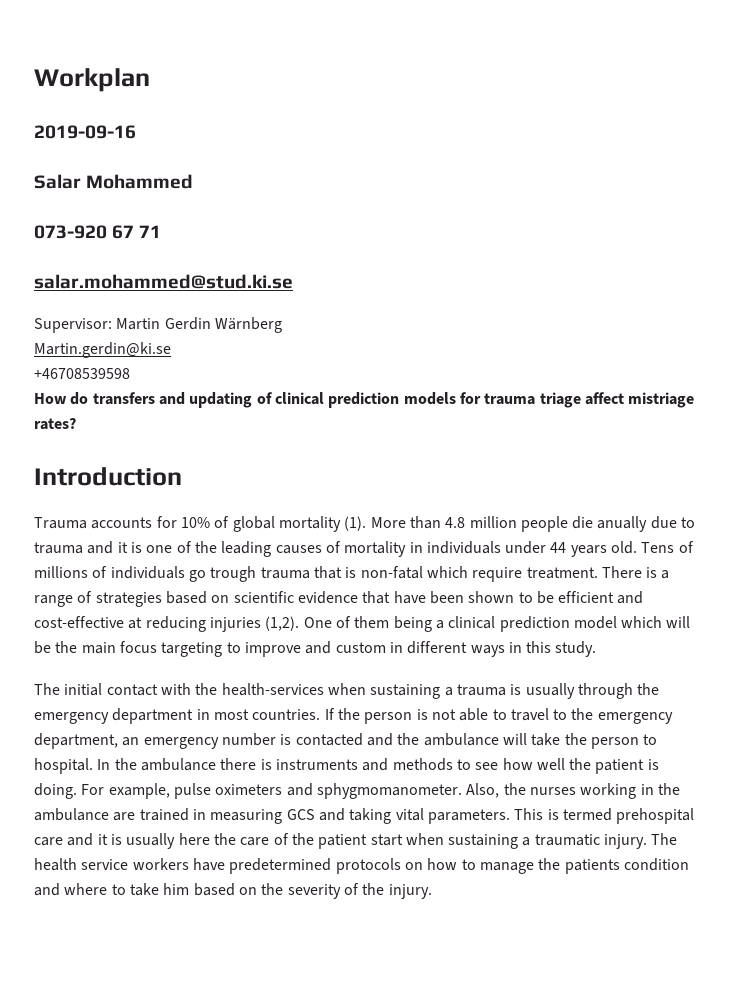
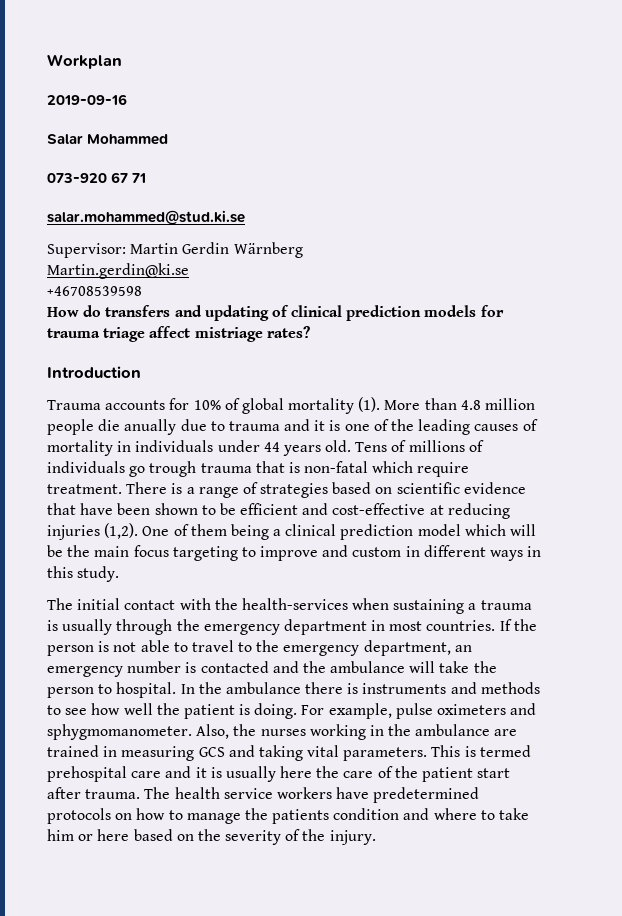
- This is termed prehospital care and it is usually here the care of the patient start when sustaining a traumatic injury.
+ This is termed prehospital care and it is usually here the care of the patient start after trauma.
- The health service workers have predetermined protocols on how to manage the patients condition and where to take him based on the severity of the injury.
+ The health service workers have predetermined protocols on how to manage the patients condition and where to take him or here based on the severity of the injury.

